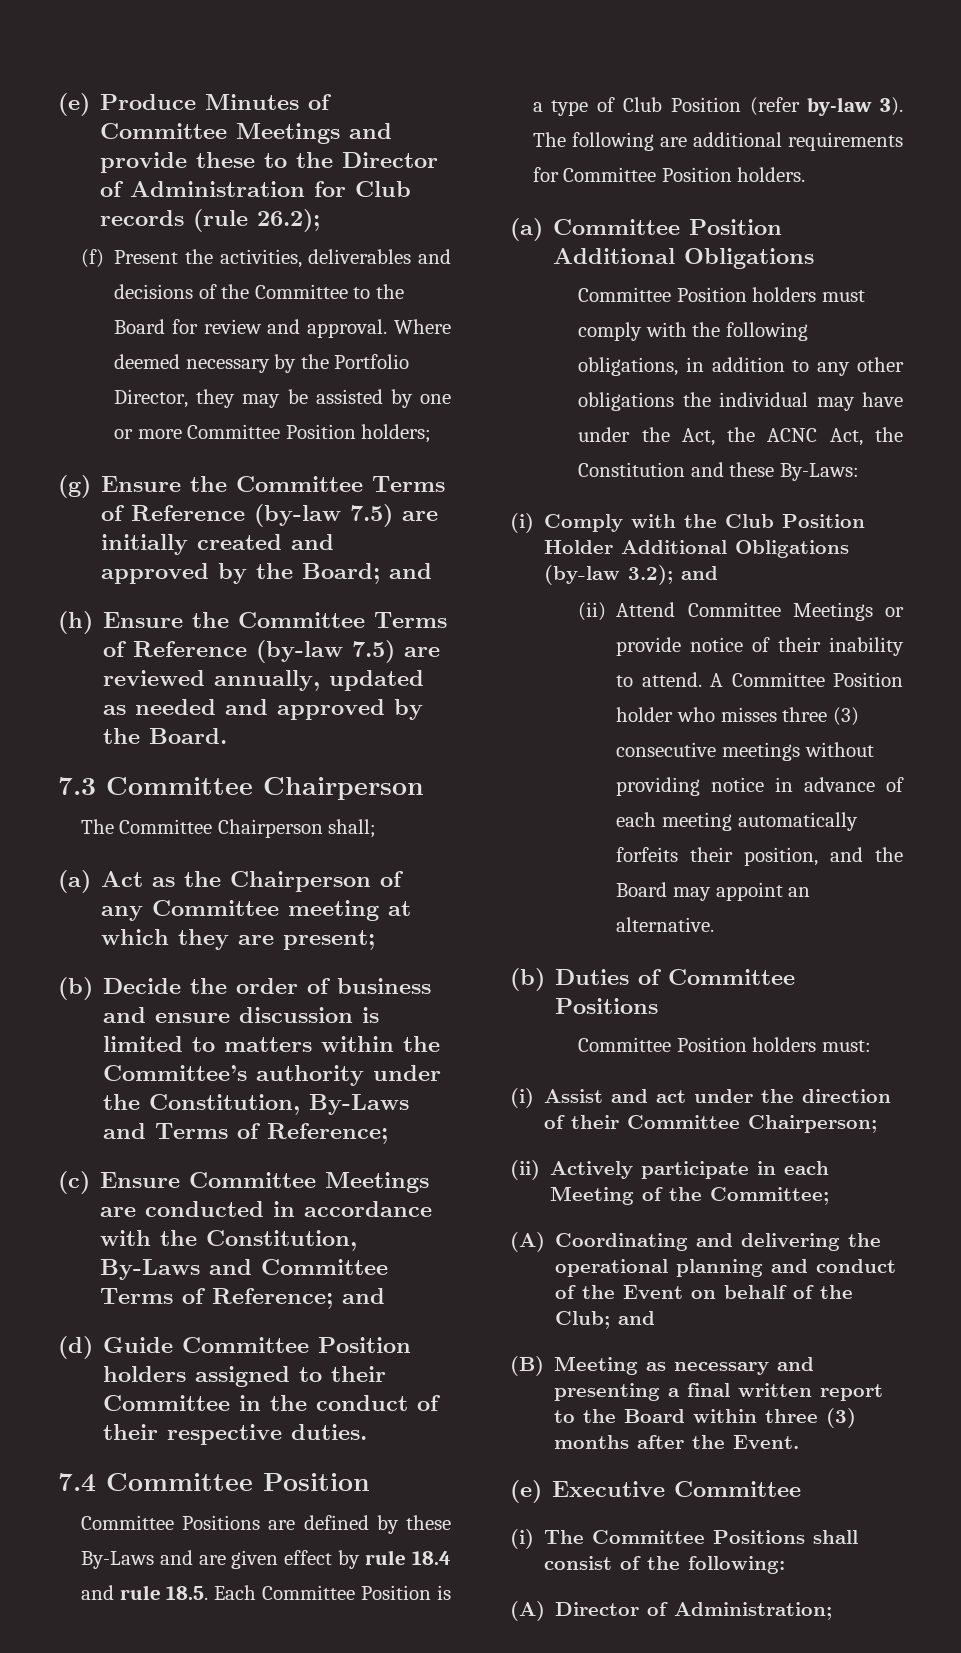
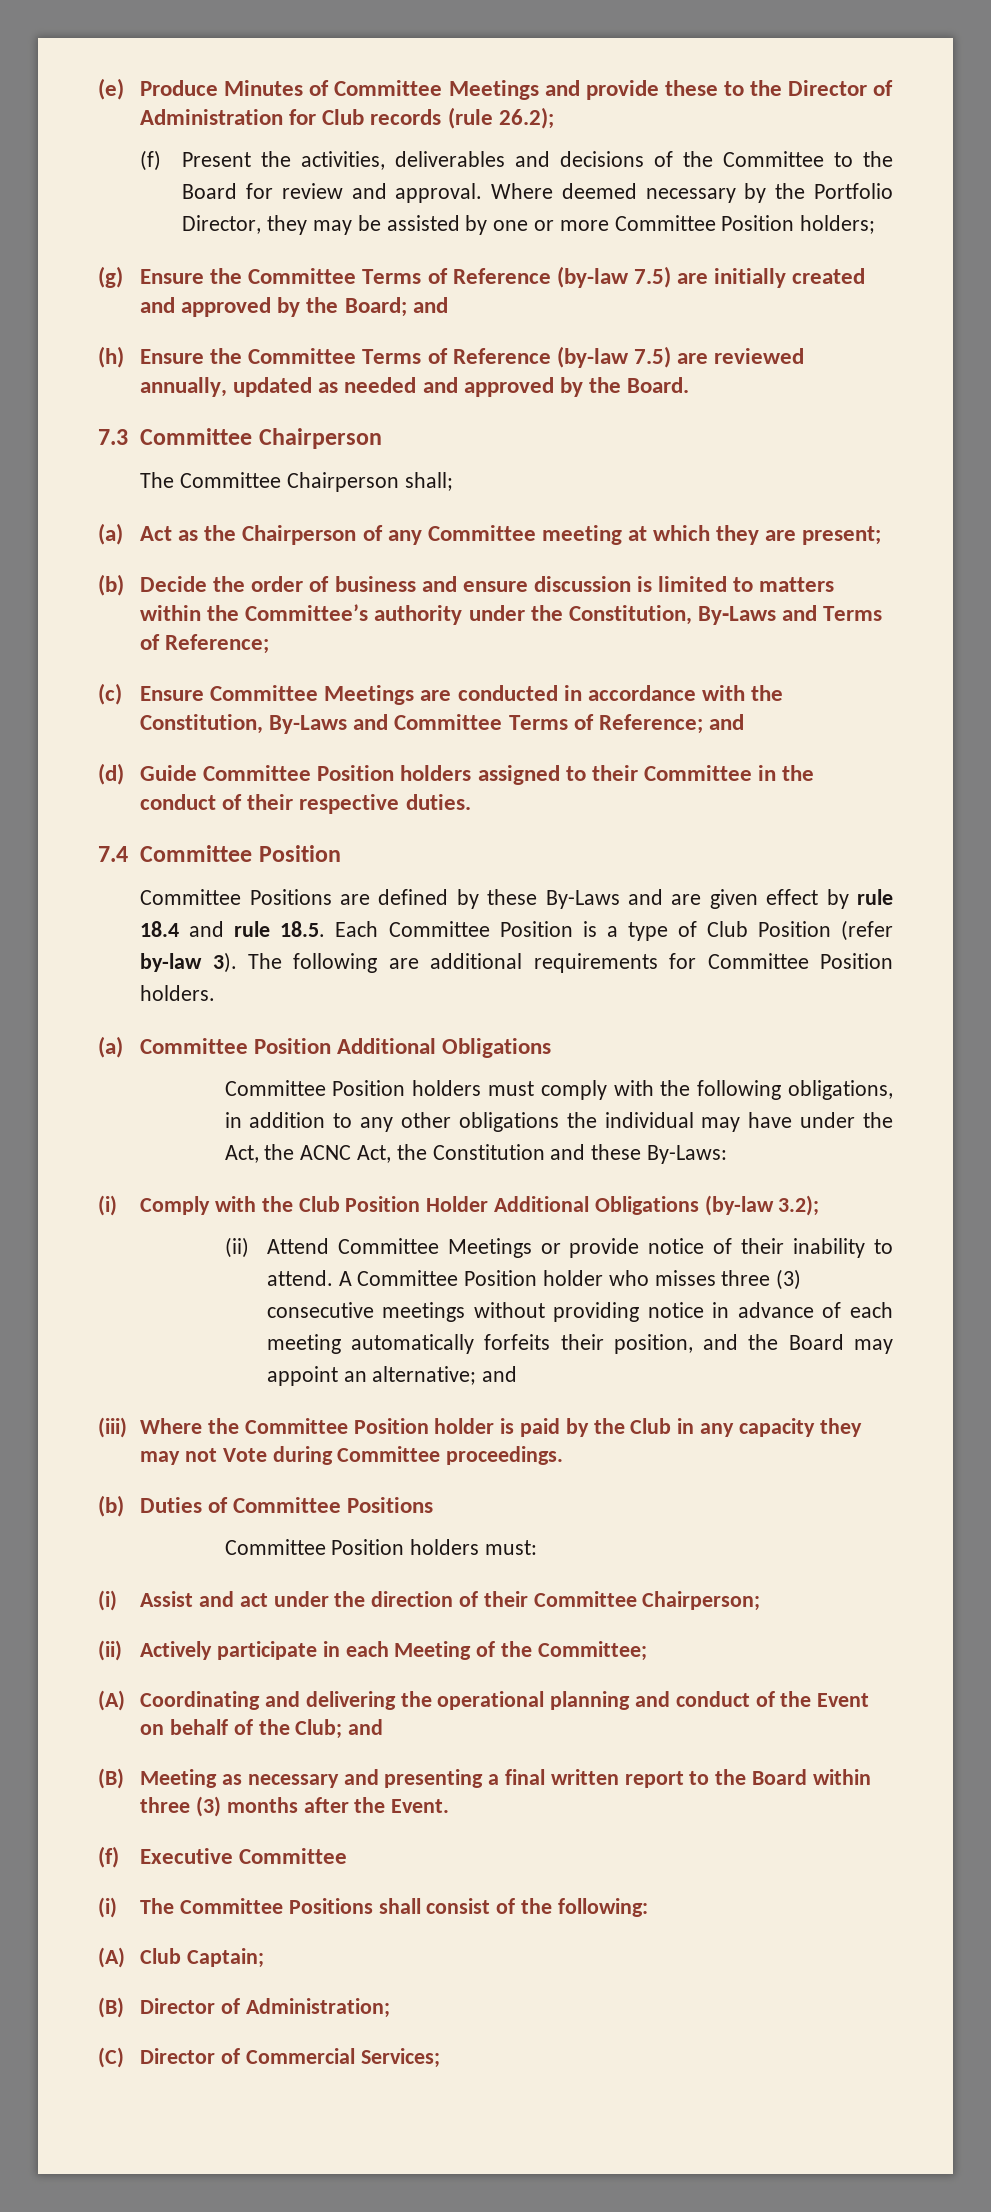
- (i) Comply with the Club Position Holder Additional Obligations (by-law 3.2); and
+ (i) Comply with the Club Position Holder Additional Obligations (by-law 3.2);
- A Committee Position holder who misses three (3) consecutive meetings without providing notice in advance of each meeting automatically forfeits their position, and the Board may appoint an alternative.
+ A Committee Position holder who misses three (3) consecutive meetings without providing notice in advance of each meeting automatically forfeits their position, and the Board may appoint an alternative; and
+ (iii) Where the Committee Position holder is paid by the Club in any capacity they may not Vote during Committee proceedings.
- (e) Executive Committee
+ (f) Executive Committee
- (A) Director of Administration;
+ (A) Club Captain;
+ (B) Director of Administration;
+ (C) Director of Commercial Services;

